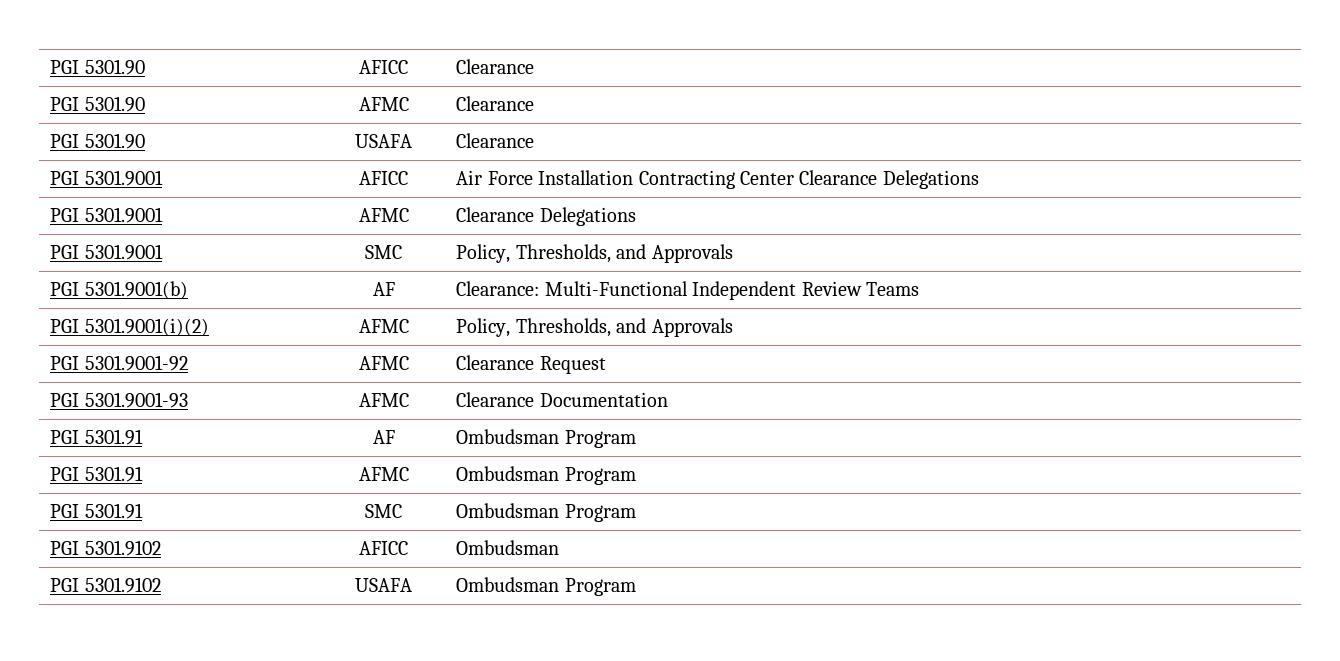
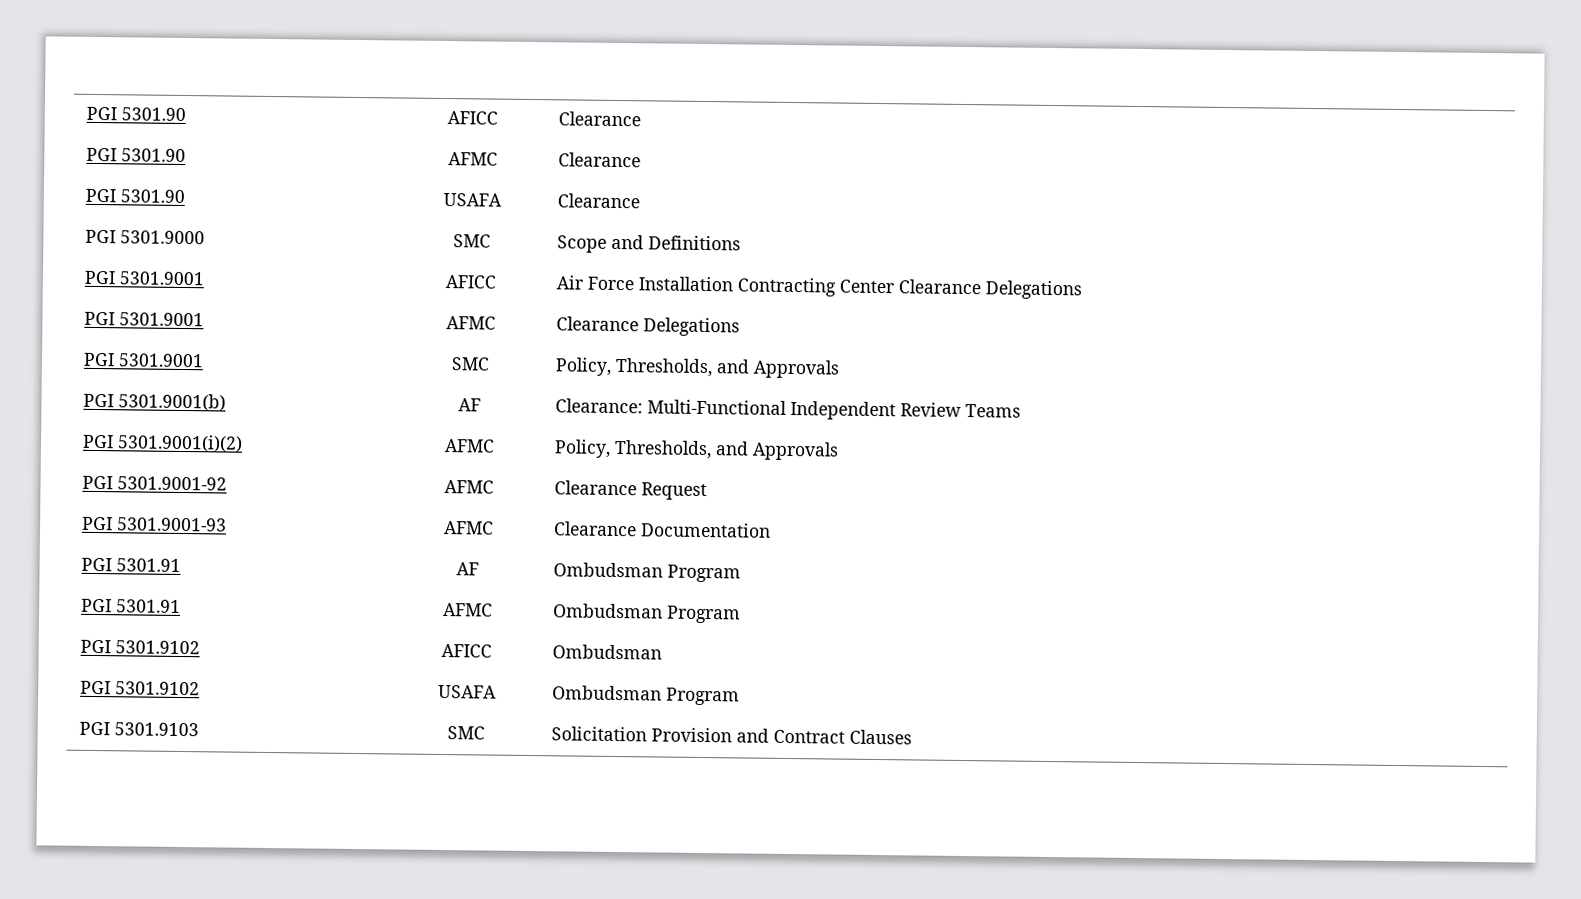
+ PGI 5301.9000 | SMC | Scope and Definitions
- PGI 5301.91 | SMC | Ombudsman Program
+ PGI 5301.9103 | SMC | Solicitation Provision and Contract Clauses

